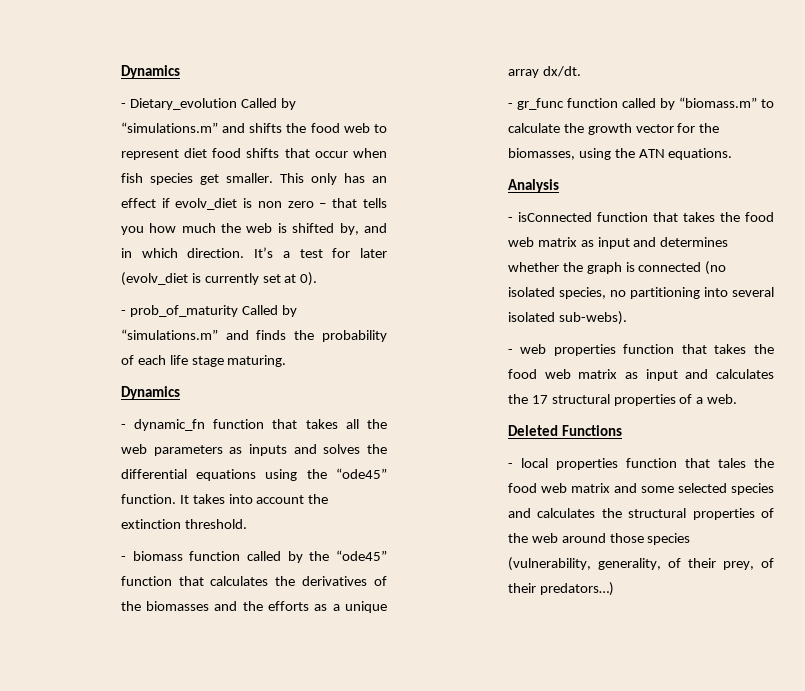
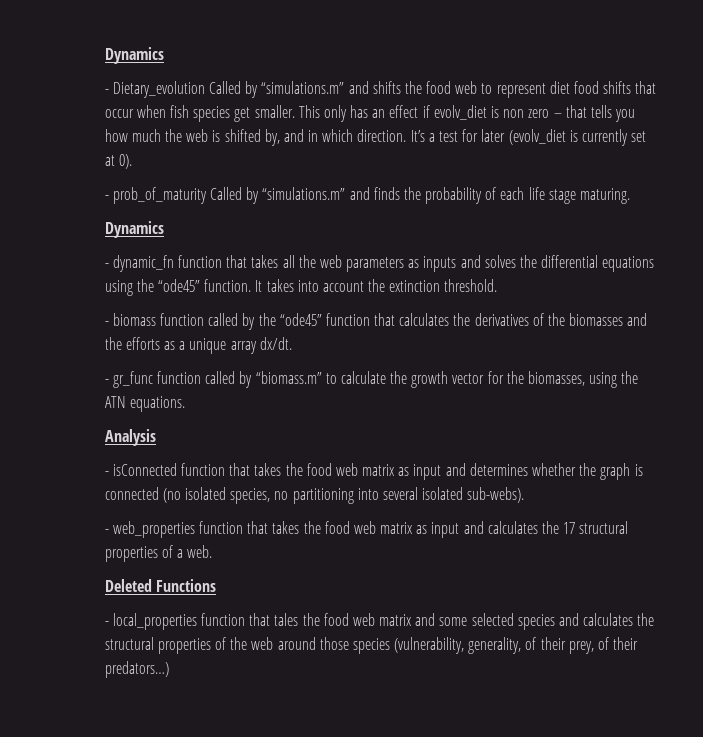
- - web properties function that takes the food web matrix as input and calculates the 17 structural properties of a web.
+ - web_properties function that takes the food web matrix as input and calculates the 17 structural properties of a web.
- - local properties function that tales the food web matrix and some selected species and calculates the structural properties of the web around those species (vulnerability, generality, of their prey, of their predators…)
+ - local_properties function that tales the food web matrix and some selected species and calculates the structural properties of the web around those species (vulnerability, generality, of their prey, of their predators…)

